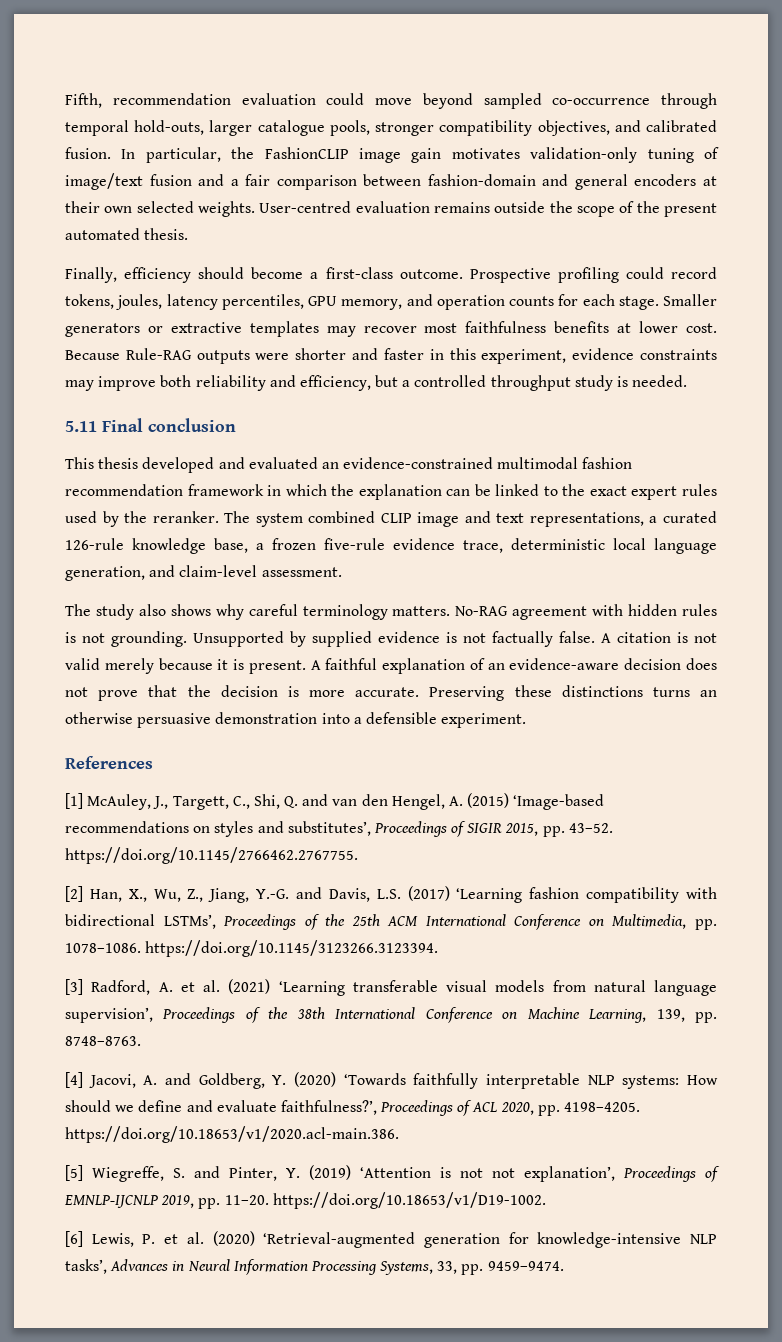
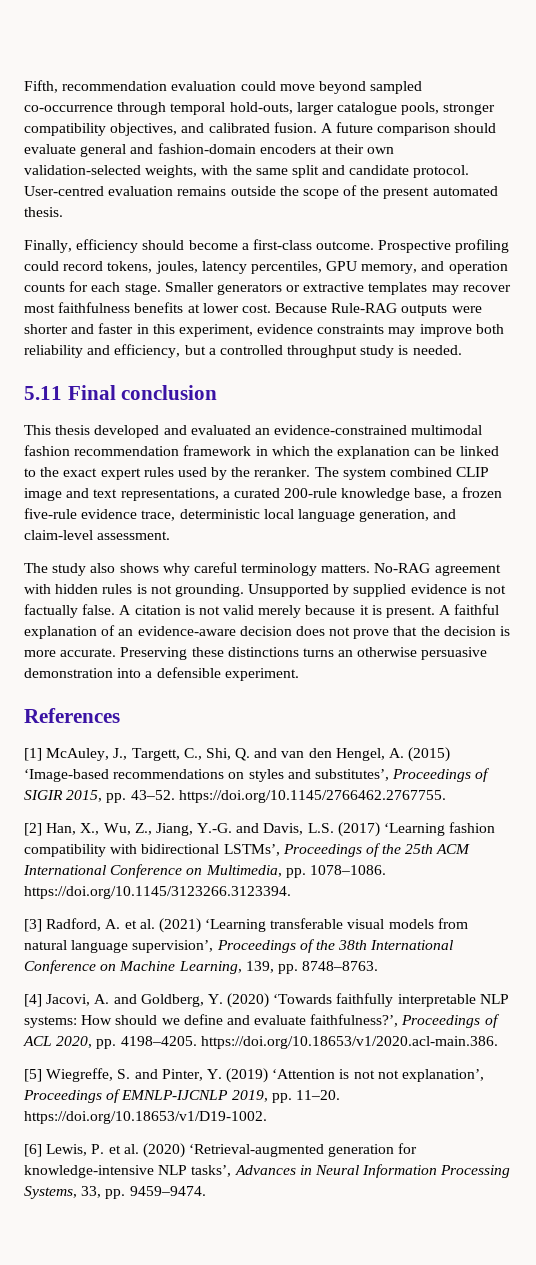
- In particular, the FashionCLIP image gain motivates validation-only tuning of image/text fusion and a fair comparison between fashion-domain and general encoders at their own selected weights.
+ A future comparison should evaluate general and fashion-domain encoders at their own validation-selected weights, with the same split and candidate protocol.
- The system combined CLIP image and text representations, a curated 126-rule knowledge base, a frozen five-rule evidence trace, deterministic local language generation, and claim-level assessment.
+ The system combined CLIP image and text representations, a curated 200-rule knowledge base, a frozen five-rule evidence trace, deterministic local language generation, and claim-level assessment.

